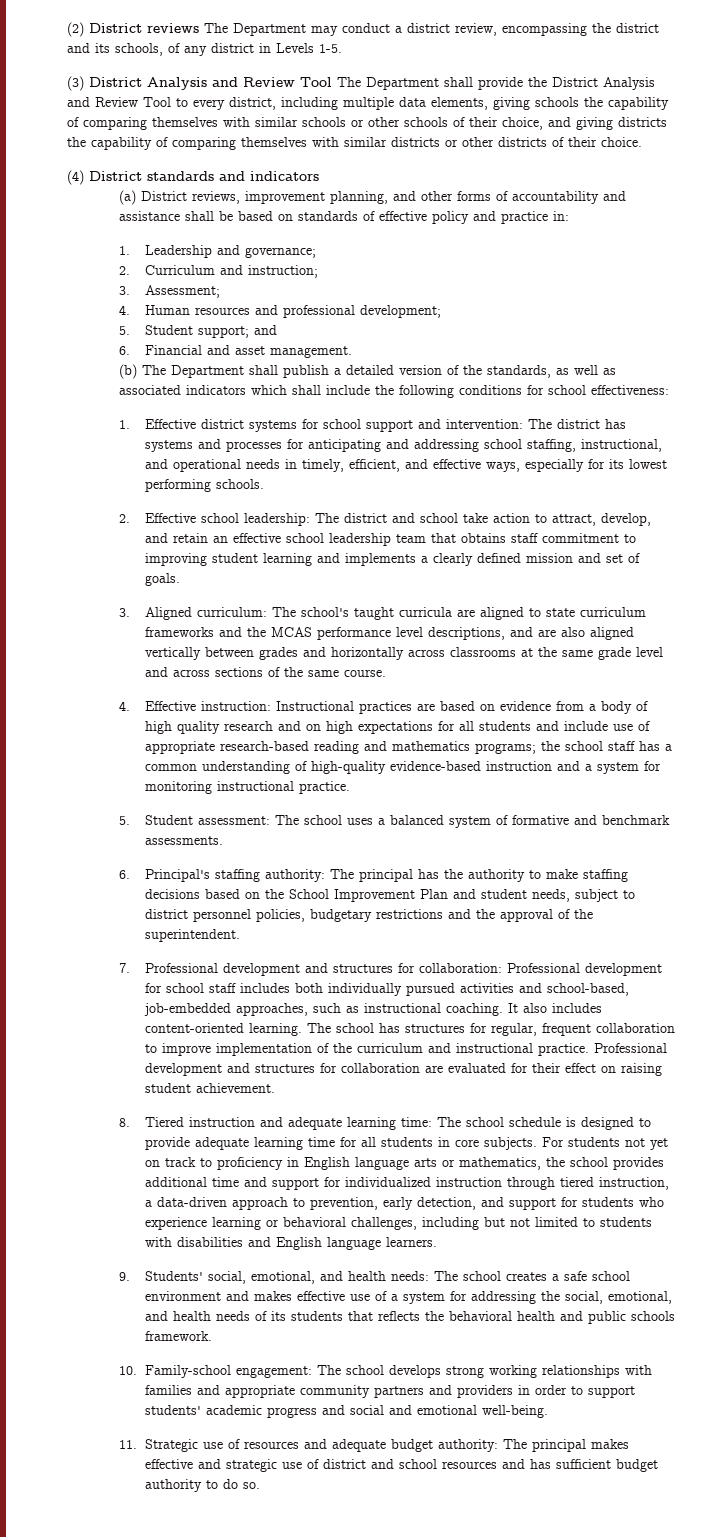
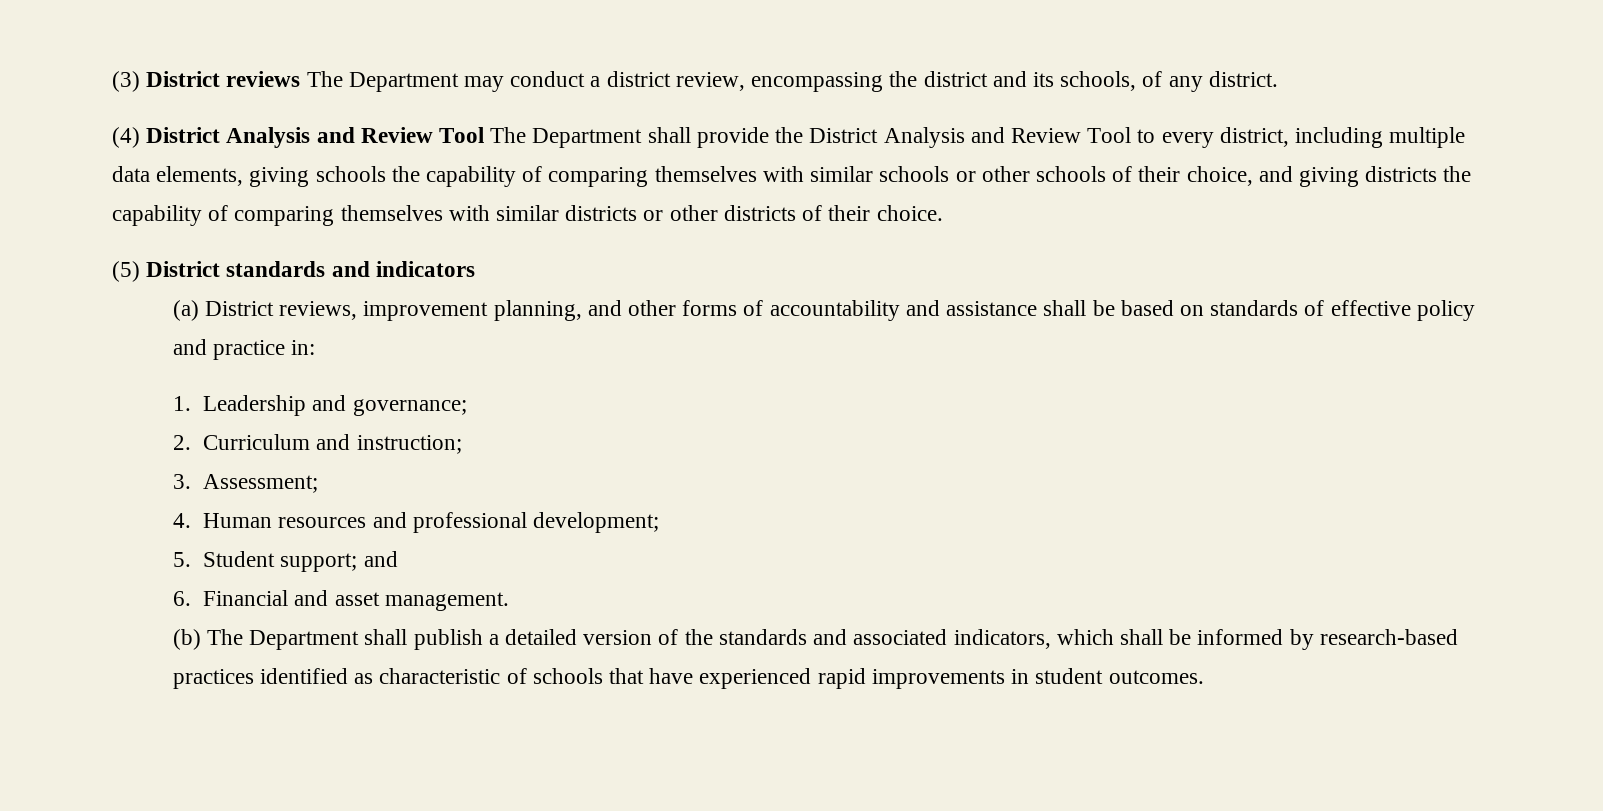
- (2) District reviews The Department may conduct a district review, encompassing the district and its schools, of any district in Levels 1-5.
- (3) District Analysis and Review Tool The Department shall provide the District Analysis and Review Tool to every district, including multiple data elements, giving schools the capability of comparing themselves with similar schools or other schools of their choice, and giving districts the capability of comparing themselves with similar districts or other districts of their choice.
+ (3) District reviews The Department may conduct a district review, encompassing the district and its schools, of any district.
+ (4) District Analysis and Review Tool The Department shall provide the District Analysis and Review Tool to every district, including multiple data elements, giving schools the capability of comparing themselves with similar schools or other schools of their choice, and giving districts the capability of comparing themselves with similar districts or other districts of their choice.
- (4) District standards and indicators
+ (5) District standards and indicators
- (b) The Department shall publish a detailed version of the standards, as well as associated indicators which shall include the following conditions for school effectiveness:
- 1. Effective district systems for school support and intervention: The district has systems and processes for anticipating and addressing school staffing, instructional, and operational needs in timely, efficient, and effective ways, especially for its lowest performing schools.
- 2. Effective school leadership: The district and school take action to attract, develop, and retain an effective school leadership team that obtains staff commitment to improving student learning and implements a clearly defined mission and set of goals.
- 3. Aligned curriculum: The school's taught curricula are aligned to state curriculum frameworks and the MCAS performance level descriptions, and are also aligned vertically between grades and horizontally across classrooms at the same grade level and across sections of the same course.
- 4. Effective instruction: Instructional practices are based on evidence from a body of high quality research and on high expectations for all students and include use of appropriate research-based reading and mathematics programs; the school staff has a common understanding of high-quality evidence-based instruction and a system for monitoring instructional practice.
- 5. Student assessment: The school uses a balanced system of formative and benchmark assessments.
- 6. Principal's staffing authority: The principal has the authority to make staffing decisions based on the School Improvement Plan and student needs, subject to district personnel policies, budgetary restrictions and the approval of the superintendent.
- 7. Professional development and structures for collaboration: Professional development for school staff includes both individually pursued activities and school-based, job-embedded approaches, such as instructional coaching. It also includes content-oriented learning. The school has structures for regular, frequent collaboration to improve implementation of the curriculum and instructional practice. Professional development and structures for collaboration are evaluated for their effect on raising student achievement.
- 8. Tiered instruction and adequate learning time: The school schedule is designed to provide adequate learning time for all students in core subjects. For students not yet on track to proficiency in English language arts or mathematics, the school provides additional time and support for individualized instruction through tiered instruction, a data-driven approach to prevention, early detection, and support for students who experience learning or behavioral challenges, including but not limited to students with disabilities and English language learners.
- 9. Students' social, emotional, and health needs: The school creates a safe school environment and makes effective use of a system for addressing the social, emotional, and health needs of its students that reflects the behavioral health and public schools framework.
- 10. Family-school engagement: The school develops strong working relationships with families and appropriate community partners and providers in order to support students' academic progress and social and emotional well-being.
- 11. Strategic use of resources and adequate budget authority: The principal makes effective and strategic use of district and school resources and has sufficient budget authority to do so.
+ (b) The Department shall publish a detailed version of the standards and associated indicators, which shall be informed by research-based practices identified as characteristic of schools that have experienced rapid improvements in student outcomes.

